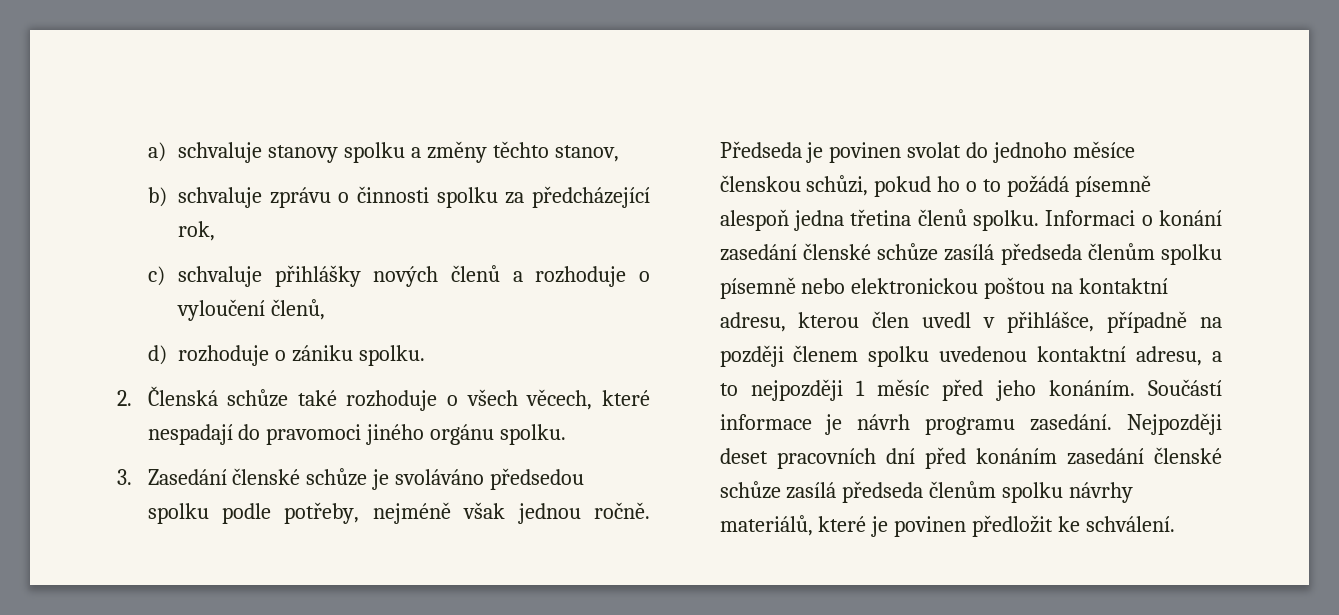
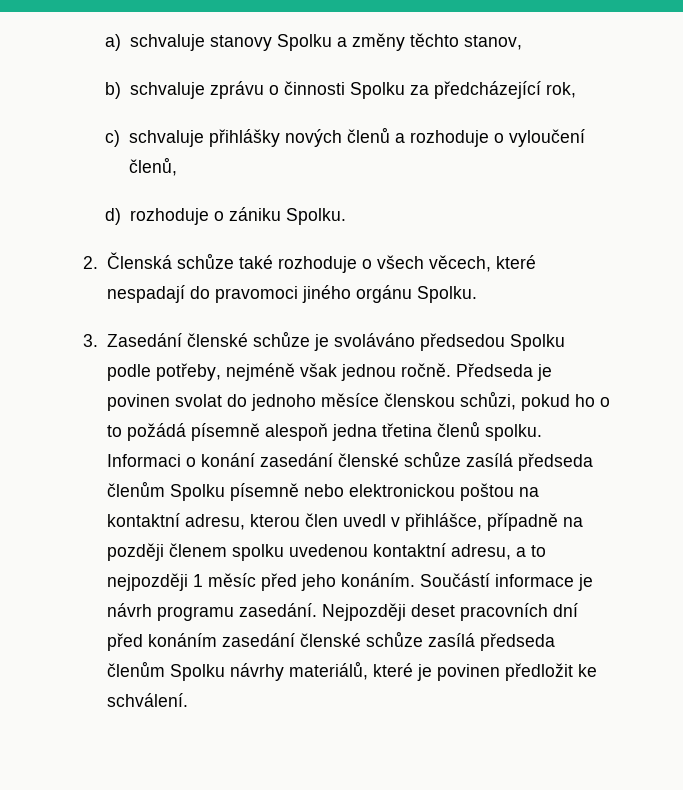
- a) schvaluje stanovy spolku a změny těchto stanov,
+ a) schvaluje stanovy Spolku a změny těchto stanov,
- b) schvaluje zprávu o činnosti spolku za předcházející rok,
+ b) schvaluje zprávu o činnosti Spolku za předcházející rok,
- d) rozhoduje o zániku spolku.
+ d) rozhoduje o zániku Spolku.
- 2. Členská schůze také rozhoduje o všech věcech, které nespadají do pravomoci jiného orgánu spolku.
+ 2. Členská schůze také rozhoduje o všech věcech, které nespadají do pravomoci jiného orgánu Spolku.
- 3. Zasedání členské schůze je svoláváno předsedou spolku podle potřeby, nejméně však jednou ročně.
+ 3. Zasedání členské schůze je svoláváno předsedou Spolku podle potřeby, nejméně však jednou ročně.
- Informaci o konání zasedání členské schůze zasílá předseda členům spolku písemně nebo elektronickou poštou na kontaktní adresu, kterou člen uvedl v přihlášce, případně na později členem spolku uvedenou kontaktní adresu, a to nejpozději 1 měsíc před jeho konáním.
+ Informaci o konání zasedání členské schůze zasílá předseda členům Spolku písemně nebo elektronickou poštou na kontaktní adresu, kterou člen uvedl v přihlášce, případně na později členem spolku uvedenou kontaktní adresu, a to nejpozději 1 měsíc před jeho konáním.
- Nejpozději deset pracovních dní před konáním zasedání členské schůze zasílá předseda členům spolku návrhy materiálů, které je povinen předložit ke schválení.
+ Nejpozději deset pracovních dní před konáním zasedání členské schůze zasílá předseda členům Spolku návrhy materiálů, které je povinen předložit ke schválení.

